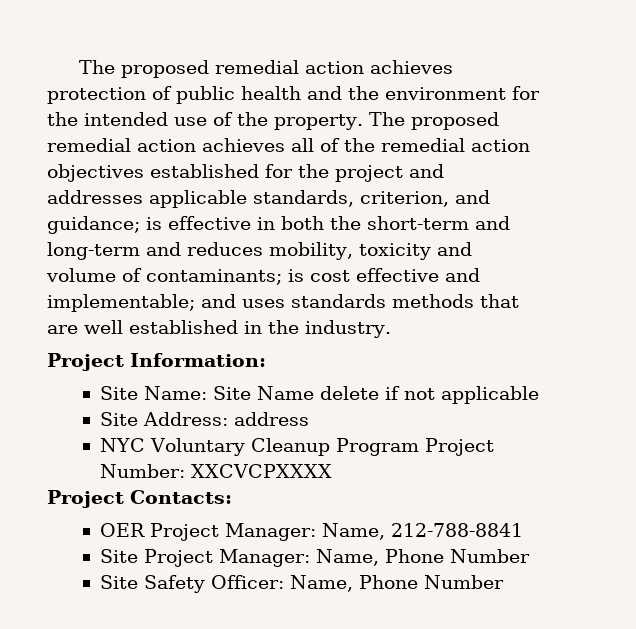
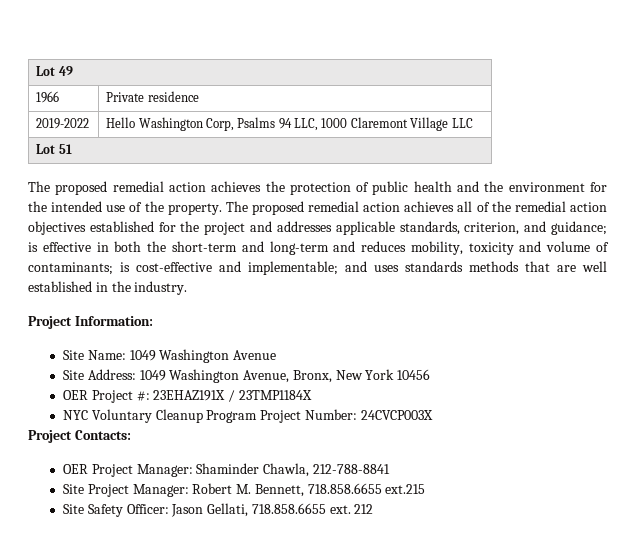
- The proposed remedial action achieves protection of public health and the environment for the intended use of the property.
+ Lot 49
+ 1966 | Private residence
+ 2019-2022 | Hello Washington Corp, Psalms 94 LLC, 1000 Claremont Village LLC
+ Lot 51
+ The proposed remedial action achieves the protection of public health and the environment for the intended use of the property.
- The proposed remedial action achieves all of the remedial action objectives established for the project and addresses applicable standards, criterion, and guidance; is effective in both the short-term and long-term and reduces mobility, toxicity and volume of contaminants; is cost effective and implementable; and uses standards methods that are well established in the industry.
+ The proposed remedial action achieves all of the remedial action objectives established for the project and addresses applicable standards, criterion, and guidance; is effective in both the short-term and long-term and reduces mobility, toxicity and volume of contaminants; is cost-effective and implementable; and uses standards methods that are well established in the industry.
- Site Name: Site Name delete if not applicable
- Site Address: address
+ Site Name: 1049 Washington Avenue
+ Site Address: 1049 Washington Avenue, Bronx, New York 10456
+ OER Project #: 23EHAZ191X / 23TMP1184X
- NYC Voluntary Cleanup Program Project Number: XXCVCPXXXX
+ NYC Voluntary Cleanup Program Project Number: 24CVCP003X
- OER Project Manager: Name, 212-788-8841
+ OER Project Manager: Shaminder Chawla, 212-788-8841
- Site Project Manager: Name, Phone Number
- Site Safety Officer: Name, Phone Number
+ Site Project Manager: Robert M. Bennett, 718.858.6655 ext.215
+ Site Safety Officer: Jason Gellati, 718.858.6655 ext. 212

